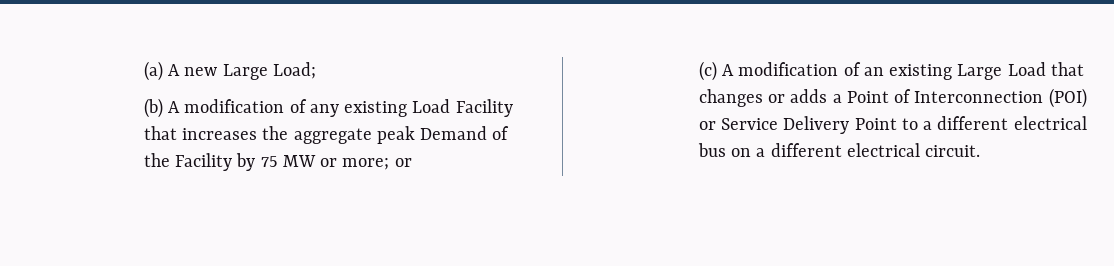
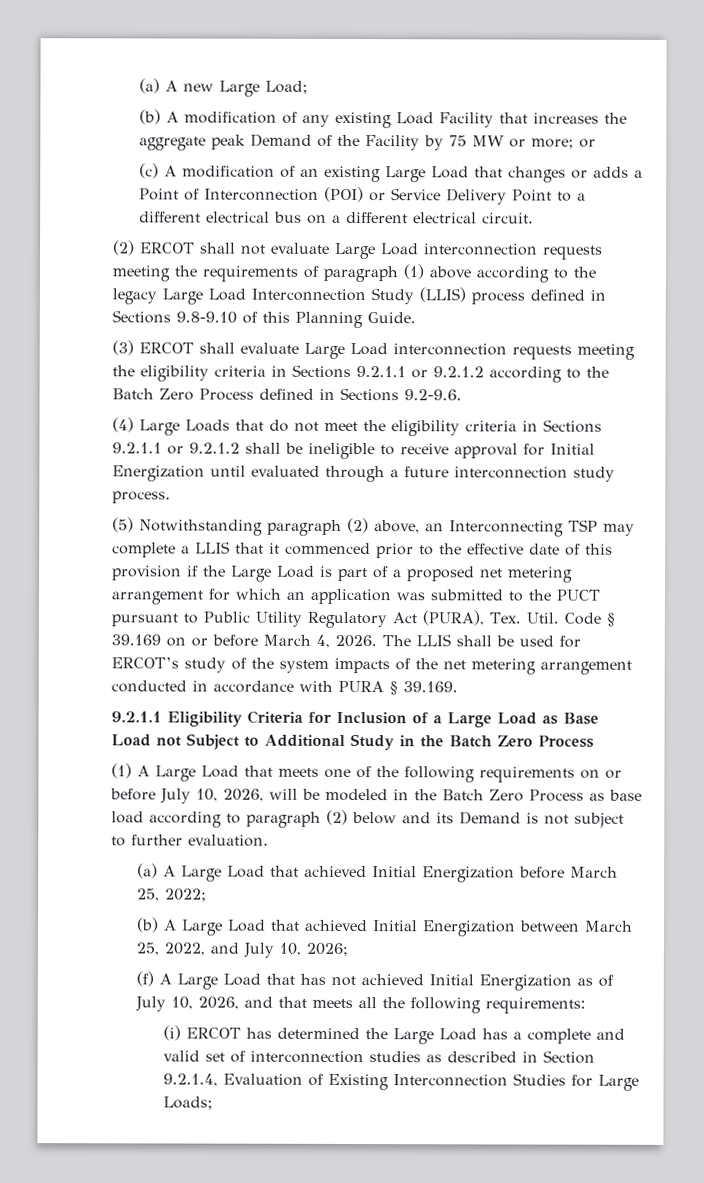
+ (2) ERCOT shall not evaluate Large Load interconnection requests meeting the requirements of paragraph (1) above according to the legacy Large Load Interconnection Study (LLIS) process defined in Sections 9.8-9.10 of this Planning Guide.
+ (3) ERCOT shall evaluate Large Load interconnection requests meeting the eligibility criteria in Sections 9.2.1.1 or 9.2.1.2 according to the Batch Zero Process defined in Sections 9.2-9.6.
+ (4) Large Loads that do not meet the eligibility criteria in Sections 9.2.1.1 or 9.2.1.2 shall be ineligible to receive approval for Initial Energization until evaluated through a future interconnection study process.
+ (5) Notwithstanding paragraph (2) above, an Interconnecting TSP may complete a LLIS that it commenced prior to the effective date of this provision if the Large Load is part of a proposed net metering arrangement for which an application was submitted to the PUCT pursuant to Public Utility Regulatory Act (PURA), Tex. Util. Code § 39.169 on or before March 4, 2026. The LLIS shall be used for ERCOT’s study of the system impacts of the net metering arrangement conducted in accordance with PURA § 39.169.
+ 9.2.1.1 Eligibility Criteria for Inclusion of a Large Load as Base Load not Subject to Additional Study in the Batch Zero Process
+ (1) A Large Load that meets one of the following requirements on or before July 10, 2026, will be modeled in the Batch Zero Process as base load according to paragraph (2) below and its Demand is not subject to further evaluation.
+ (a) A Large Load that achieved Initial Energization before March 25, 2022;
+ (b) A Large Load that achieved Initial Energization between March 25, 2022, and July 10, 2026;
+ (f) A Large Load that has not achieved Initial Energization as of July 10, 2026, and that meets all the following requirements:
+ (i) ERCOT has determined the Large Load has a complete and valid set of interconnection studies as described in Section 9.2.1.4, Evaluation of Existing Interconnection Studies for Large Loads;

